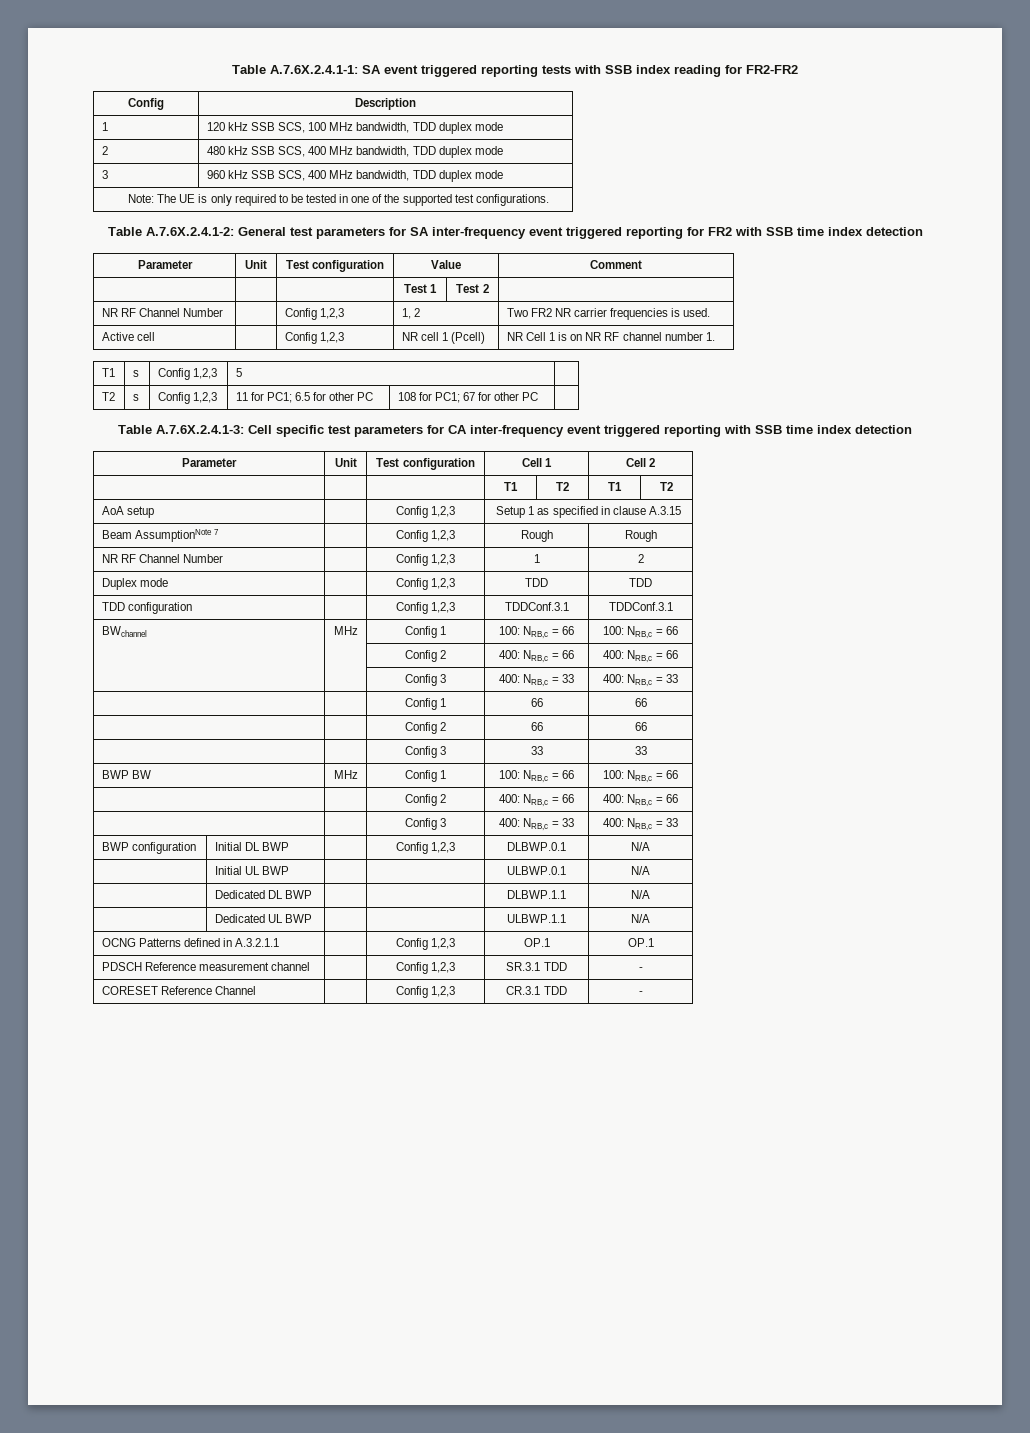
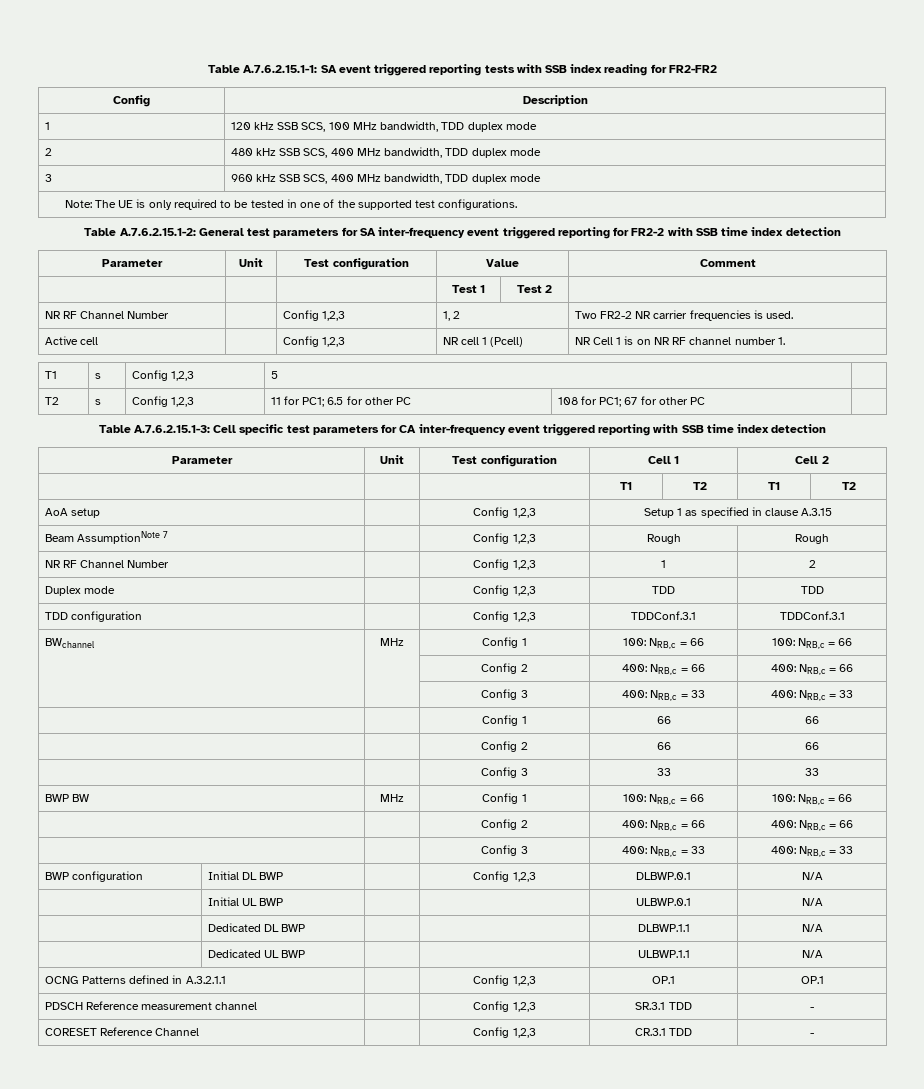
- Table A.7.6X.2.4.1-1: SA event triggered reporting tests with SSB index reading for FR2-FR2
+ Table A.7.6.2.15.1-1: SA event triggered reporting tests with SSB index reading for FR2-FR2
- Table A.7.6X.2.4.1-2: General test parameters for SA inter-frequency event triggered reporting for FR2 with SSB time index detection
+ Table A.7.6.2.15.1-2: General test parameters for SA inter-frequency event triggered reporting for FR2-2 with SSB time index detection
- NR RF Channel Number | | Config 1,2,3 | 1, 2 | Two FR2 NR carrier frequencies is used.
+ NR RF Channel Number | | Config 1,2,3 | 1, 2 | Two FR2-2 NR carrier frequencies is used.
- Table A.7.6X.2.4.1-3: Cell specific test parameters for CA inter-frequency event triggered reporting with SSB time index detection
+ Table A.7.6.2.15.1-3: Cell specific test parameters for CA inter-frequency event triggered reporting with SSB time index detection

